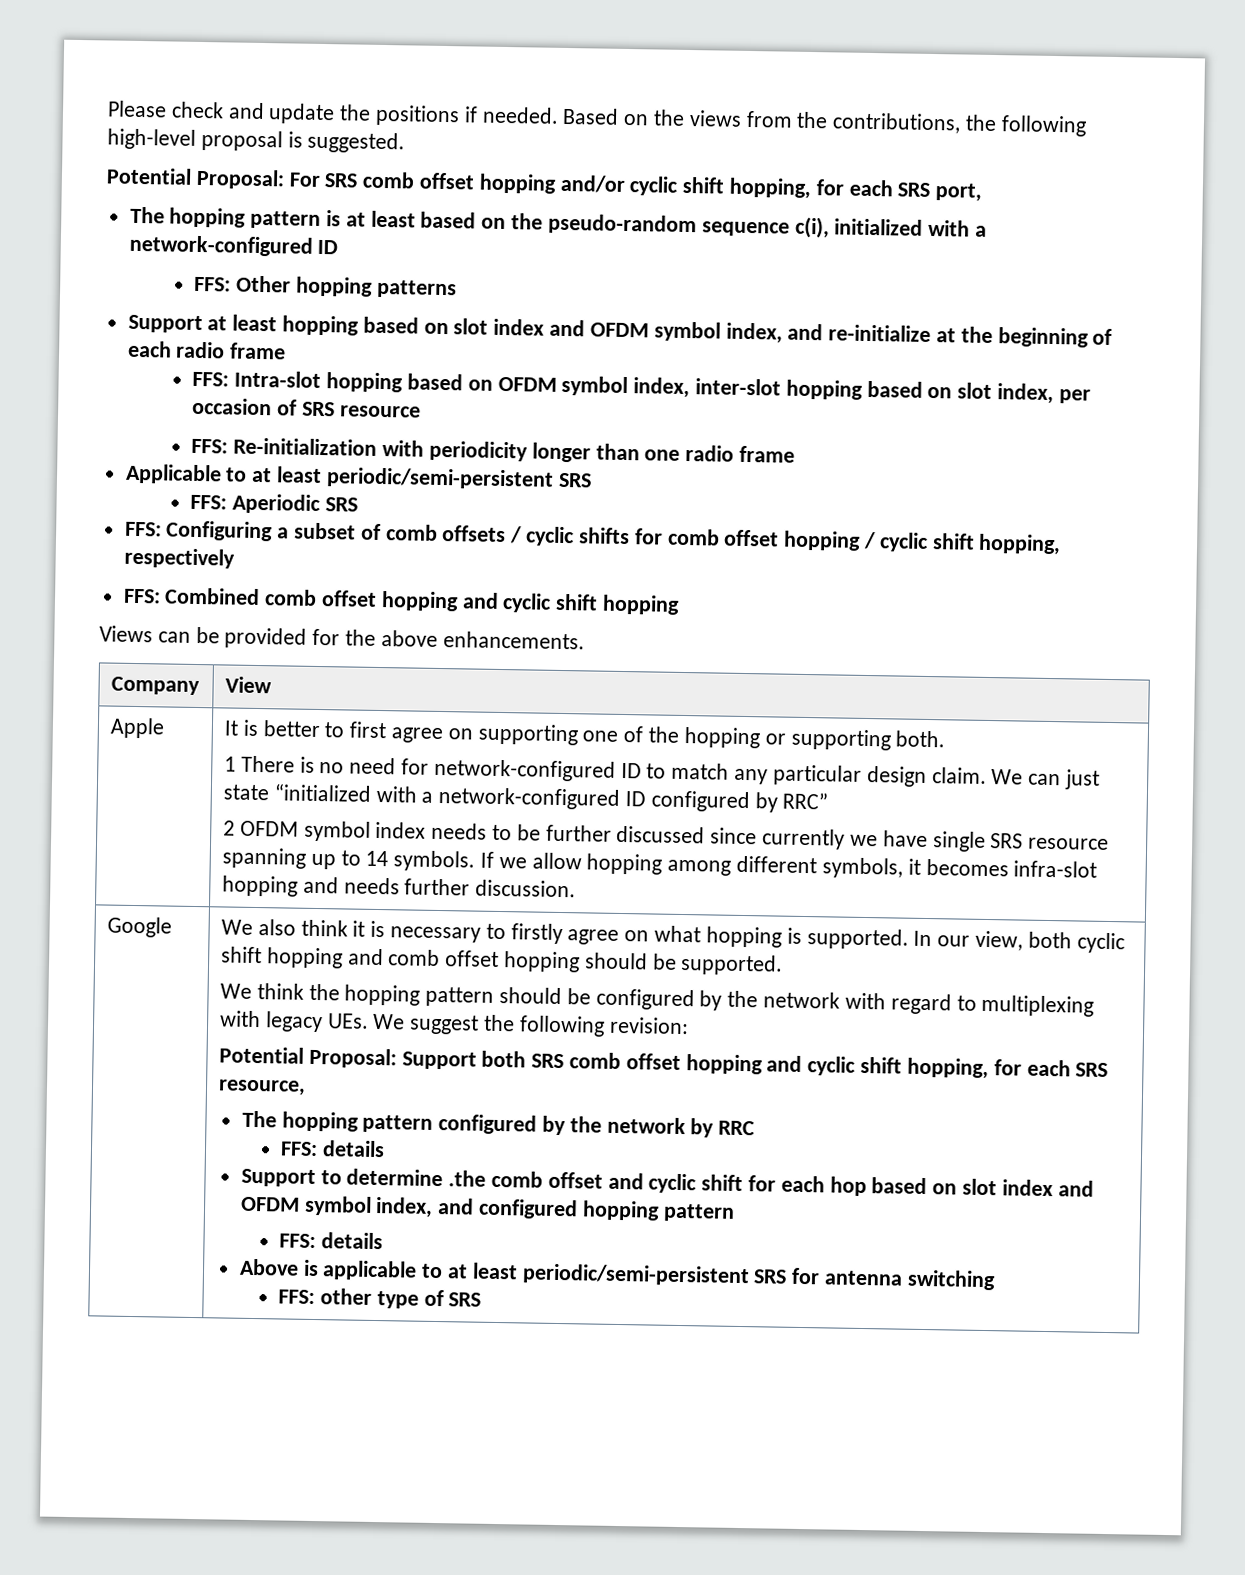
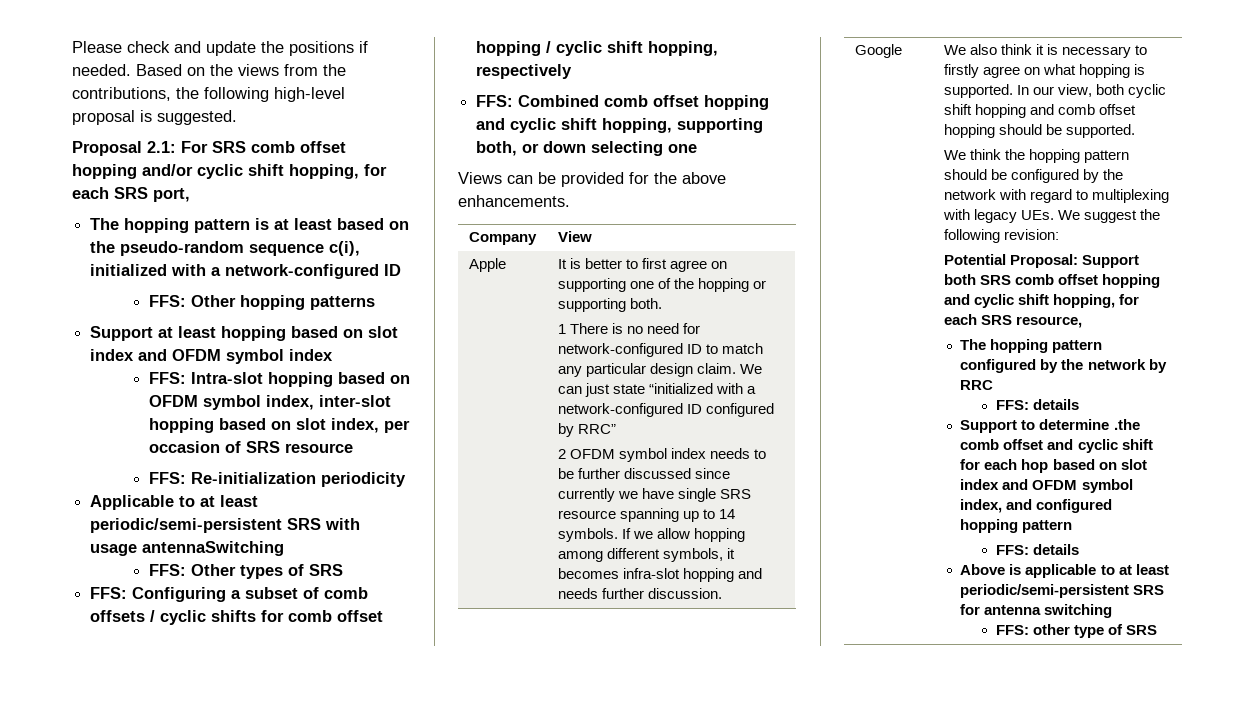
- Potential Proposal: For SRS comb offset hopping and/or cyclic shift hopping, for each SRS port,
+ Proposal 2.1: For SRS comb offset hopping and/or cyclic shift hopping, for each SRS port,
- Support at least hopping based on slot index and OFDM symbol index, and re-initialize at the beginning of each radio frame
+ Support at least hopping based on slot index and OFDM symbol index
- FFS: Re-initialization with periodicity longer than one radio frame
+ FFS: Re-initialization periodicity
- Applicable to at least periodic/semi-persistent SRS
- FFS: Aperiodic SRS
+ Applicable to at least periodic/semi-persistent SRS with usage antennaSwitching
+ FFS: Other types of SRS
- FFS: Combined comb offset hopping and cyclic shift hopping
+ FFS: Combined comb offset hopping and cyclic shift hopping, supporting both, or down selecting one

